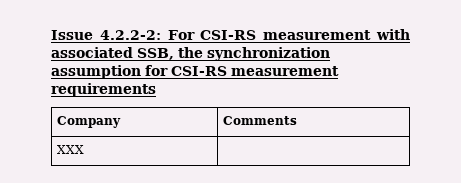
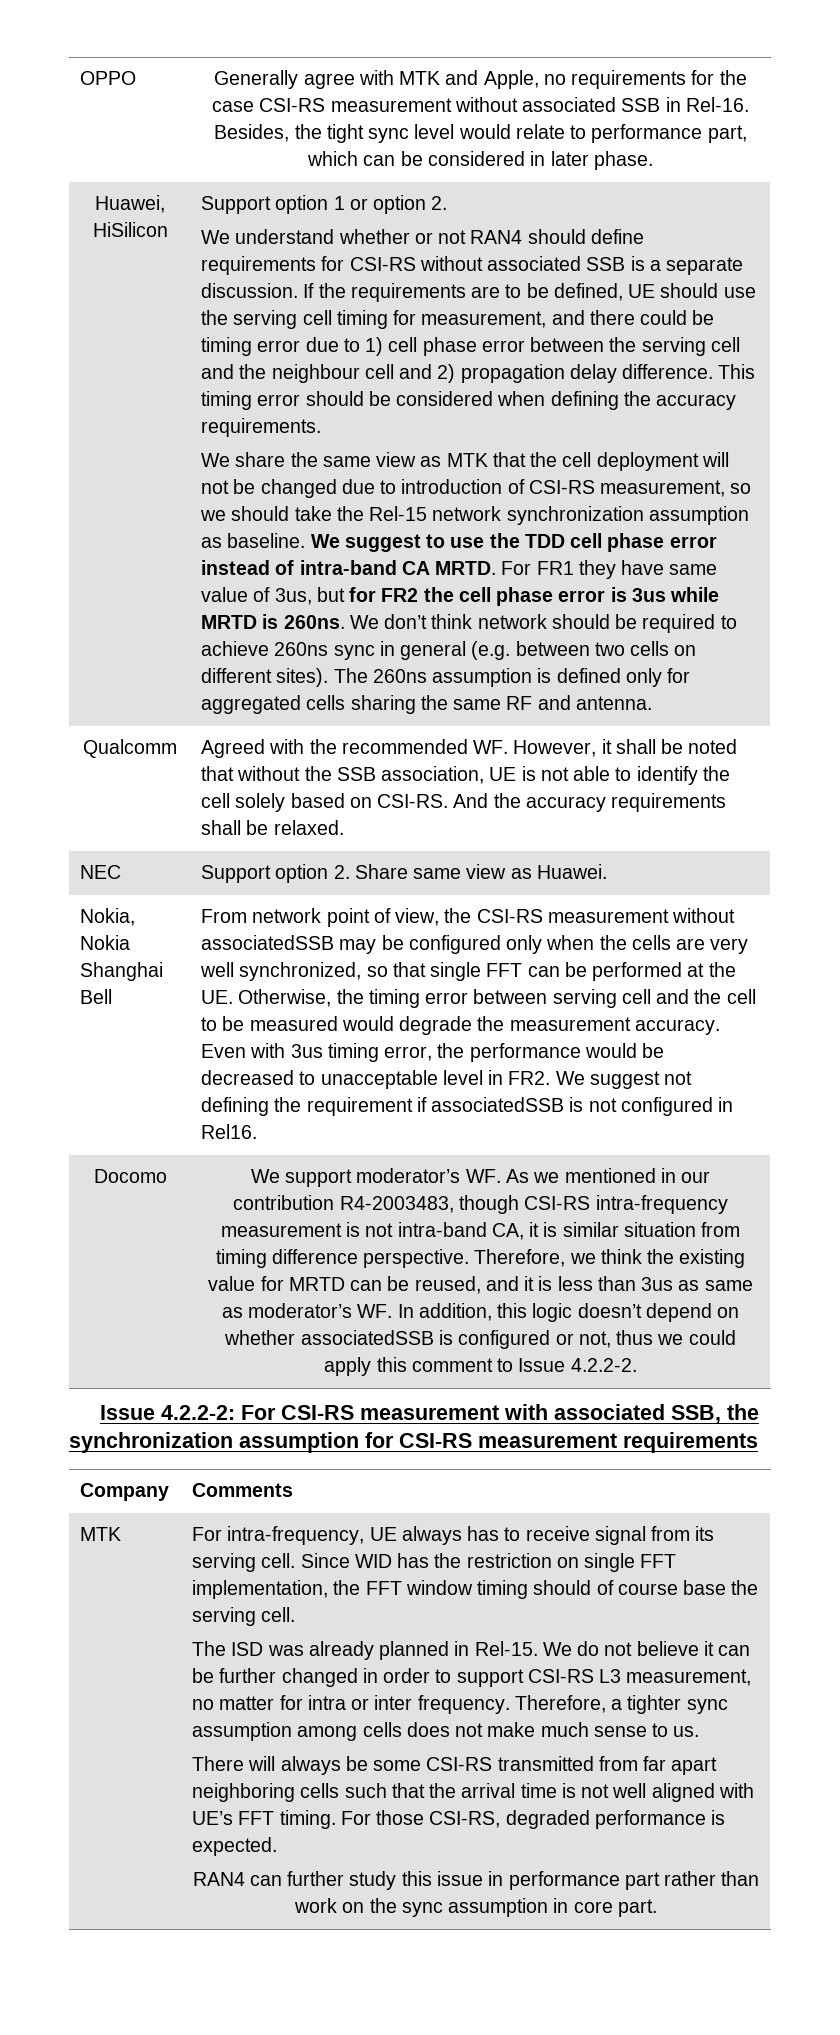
+ OPPO | Generally agree with MTK and Apple, no requirements for the case CSI-RS measurement without associated SSB in Rel-16. Besides, the tight sync level would relate to performance part, which can be considered in later phase.
+ Huawei, HiSilicon | Support option 1 or option 2.
+ We understand whether or not RAN4 should define requirements for CSI-RS without associated SSB is a separate discussion. If the requirements are to be defined, UE should use the serving cell timing for measurement, and there could be timing error due to 1) cell phase error between the serving cell and the neighbour cell and 2) propagation delay difference. This timing error should be considered when defining the accuracy requirements.
+ We share the same view as MTK that the cell deployment will not be changed due to introduction of CSI-RS measurement, so we should take the Rel-15 network synchronization assumption as baseline. We suggest to use the TDD cell phase error instead of intra-band CA MRTD. For FR1 they have same value of 3us, but for FR2 the cell phase error is 3us while MRTD is 260ns. We don’t think network should be required to achieve 260ns sync in general (e.g. between two cells on different sites). The 260ns assumption is defined only for aggregated cells sharing the same RF and antenna.
+ Qualcomm | Agreed with the recommended WF. However, it shall be noted that without the SSB association, UE is not able to identify the cell solely based on CSI-RS. And the accuracy requirements shall be relaxed.
+ NEC | Support option 2. Share same view as Huawei.
+ Nokia, Nokia Shanghai Bell | From network point of view, the CSI-RS measurement without associatedSSB may be configured only when the cells are very well synchronized, so that single FFT can be performed at the UE. Otherwise, the timing error between serving cell and the cell to be measured would degrade the measurement accuracy. Even with 3us timing error, the performance would be decreased to unacceptable level in FR2. We suggest not defining the requirement if associatedSSB is not configured in Rel16.
+ Docomo | We support moderator’s WF. As we mentioned in our contribution R4-2003483, though CSI-RS intra-frequency measurement is not intra-band CA, it is similar situation from timing difference perspective. Therefore, we think the existing value for MRTD can be reused, and it is less than 3us as same as moderator’s WF. In addition, this logic doesn’t depend on whether associatedSSB is configured or not, thus we could apply this comment to Issue 4.2.2-2.
- XXX
+ MTK | For intra-frequency, UE always has to receive signal from its serving cell. Since WID has the restriction on single FFT implementation, the FFT window timing should of course base the serving cell.
+ The ISD was already planned in Rel-15. We do not believe it can be further changed in order to support CSI-RS L3 measurement, no matter for intra or inter frequency. Therefore, a tighter sync assumption among cells does not make much sense to us.
+ There will always be some CSI-RS transmitted from far apart neighboring cells such that the arrival time is not well aligned with UE’s FFT timing. For those CSI-RS, degraded performance is expected.
+ RAN4 can further study this issue in performance part rather than work on the sync assumption in core part.

